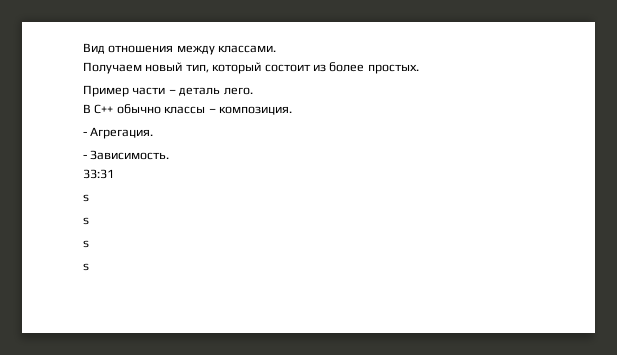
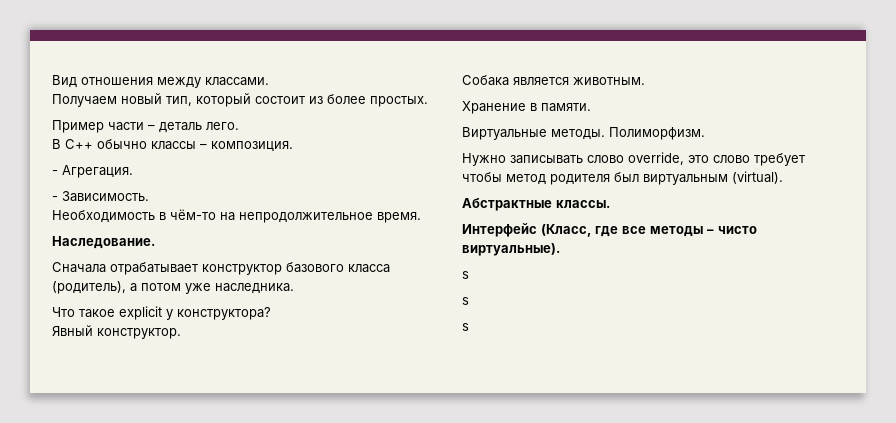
- 33:31
- s
+ Необходимость в чём-то на непродолжительное время.
+ Наследование.
+ Сначала отрабатывает конструктор базового класса (родитель), а потом уже наследника.
+ Что такое explicit у конструктора?
+ Явный конструктор.
+ Собака является животным.
+ Хранение в памяти.
+ Виртуальные методы. Полиморфизм.
+ Нужно записывать слово override, это слово требует чтобы метод родителя был виртуальным (virtual).
+ Абстрактные классы.
+ Интерфейс (Класс, где все методы – чисто виртуальные).

